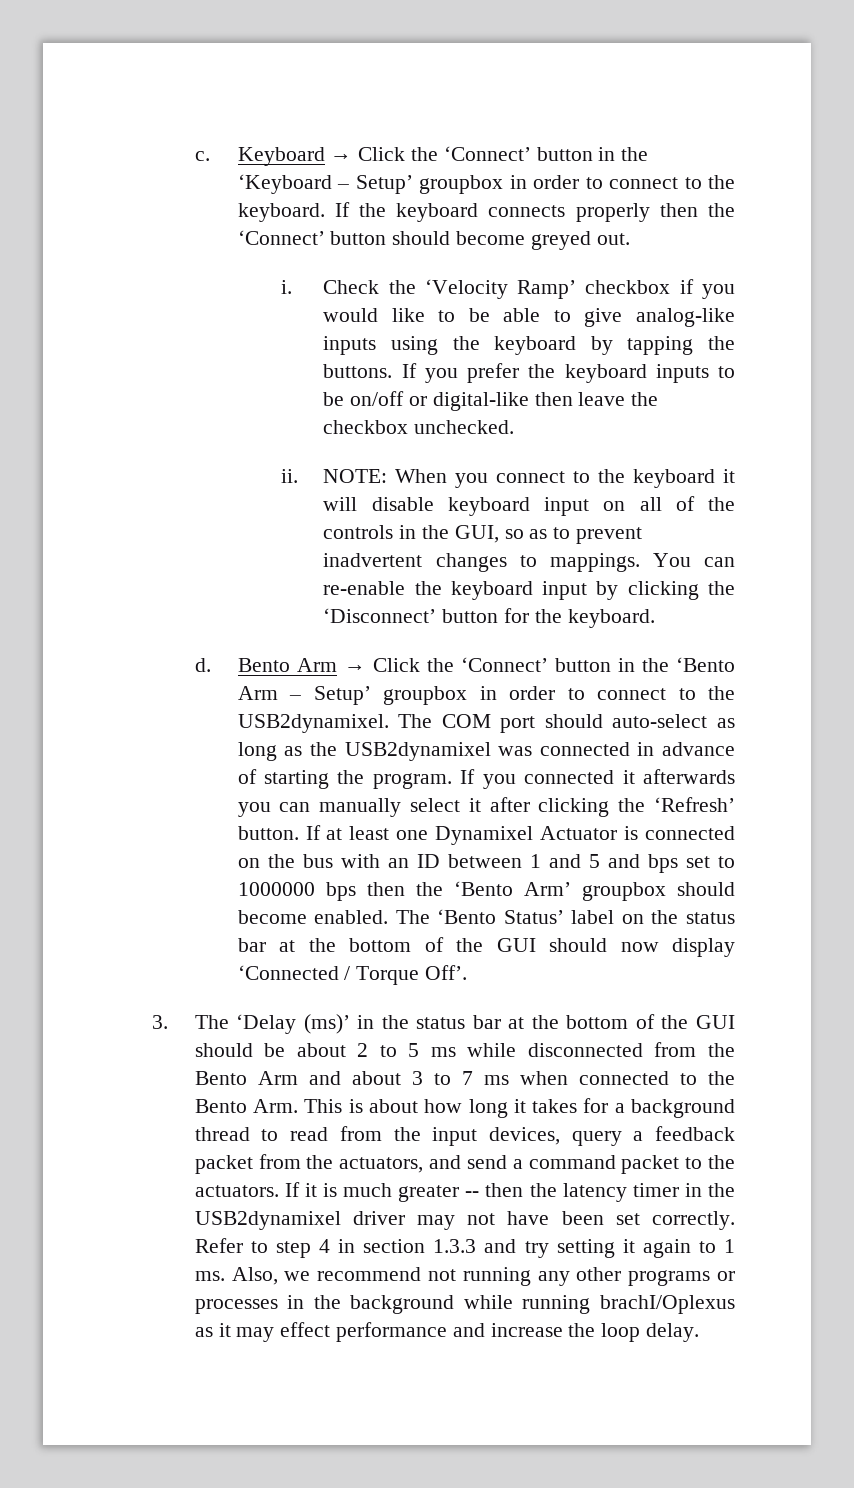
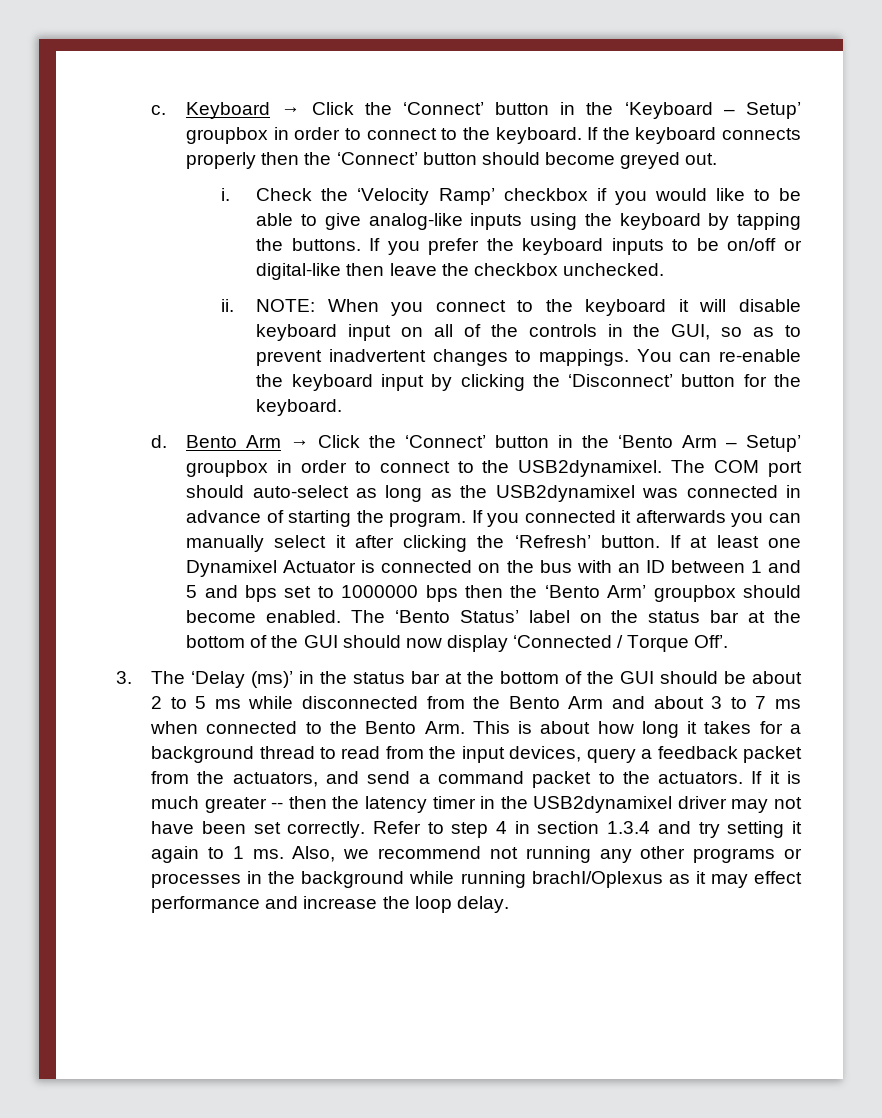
- Refer to step 4 in section 1.3.3 and try setting it again to 1 ms.
+ Refer to step 4 in section 1.3.4 and try setting it again to 1 ms.

